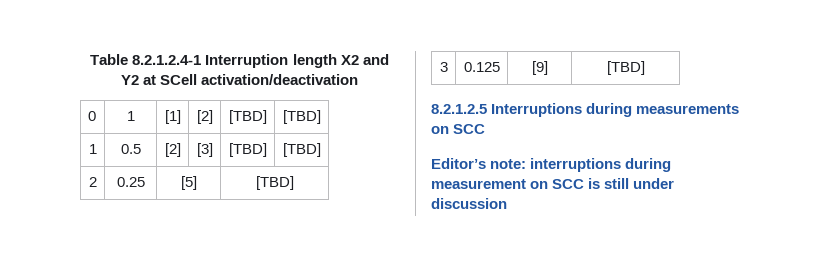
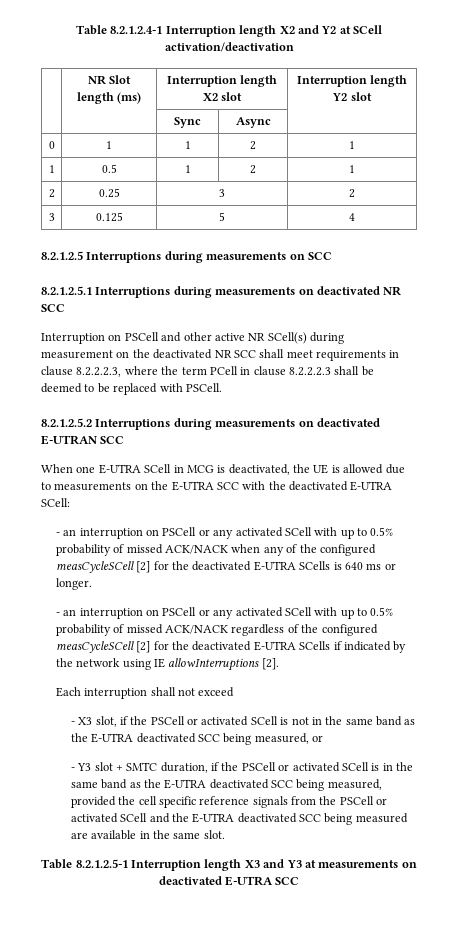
- 0 | 1 | [1] | [2] | [TBD] | [TBD]
- 1 | 0.5 | [2] | [3] | [TBD] | [TBD]
+ | NR Slot length (ms) | Interruption length X2 slot | Interruption length Y2 slot
+ | | Sync | Async |
+ 0 | 1 | 1 | 2 | 1
+ 1 | 0.5 | 1 | 2 | 1
- 2 | 0.25 | [5] | [TBD]
+ 2 | 0.25 | 3 | 2
- 3 | 0.125 | [9] | [TBD]
+ 3 | 0.125 | 5 | 4
- Editor’s note: interruptions during measurement on SCC is still under discussion
+ 8.2.1.2.5.1 Interruptions during measurements on deactivated NR SCC
+ Interruption on PSCell and other active NR SCell(s) during measurement on the deactivated NR SCC shall meet requirements in clause 8.2.2.2.3, where the term PCell in clause 8.2.2.2.3 shall be deemed to be replaced with PSCell.
+ 8.2.1.2.5.2 Interruptions during measurements on deactivated E-UTRAN SCC
+ When one E-UTRA SCell in MCG is deactivated, the UE is allowed due to measurements on the E-UTRA SCC with the deactivated E-UTRA SCell:
+ - an interruption on PSCell or any activated SCell with up to 0.5% probability of missed ACK/NACK when any of the configured measCycleSCell [2] for the deactivated E-UTRA SCells is 640 ms or longer.
+ - an interruption on PSCell or any activated SCell with up to 0.5% probability of missed ACK/NACK regardless of the configured measCycleSCell [2] for the deactivated E-UTRA SCells if indicated by the network using IE allowInterruptions [2].
+ Each interruption shall not exceed
+ - X3 slot, if the PSCell or activated SCell is not in the same band as the E-UTRA deactivated SCC being measured, or
+ - Y3 slot + SMTC duration, if the PSCell or activated SCell is in the same band as the E-UTRA deactivated SCC being measured, provided the cell specific reference signals from the PSCell or activated SCell and the E-UTRA deactivated SCC being measured are available in the same slot.
+ Table 8.2.1.2.5-1 Interruption length X3 and Y3 at measurements on deactivated E-UTRA SCC

